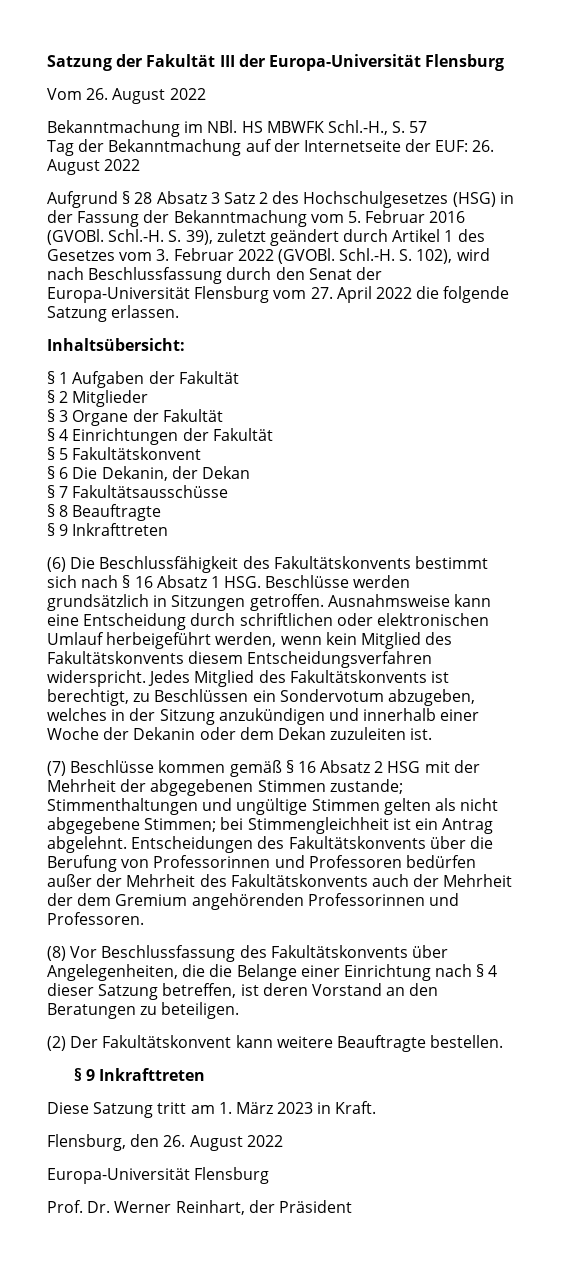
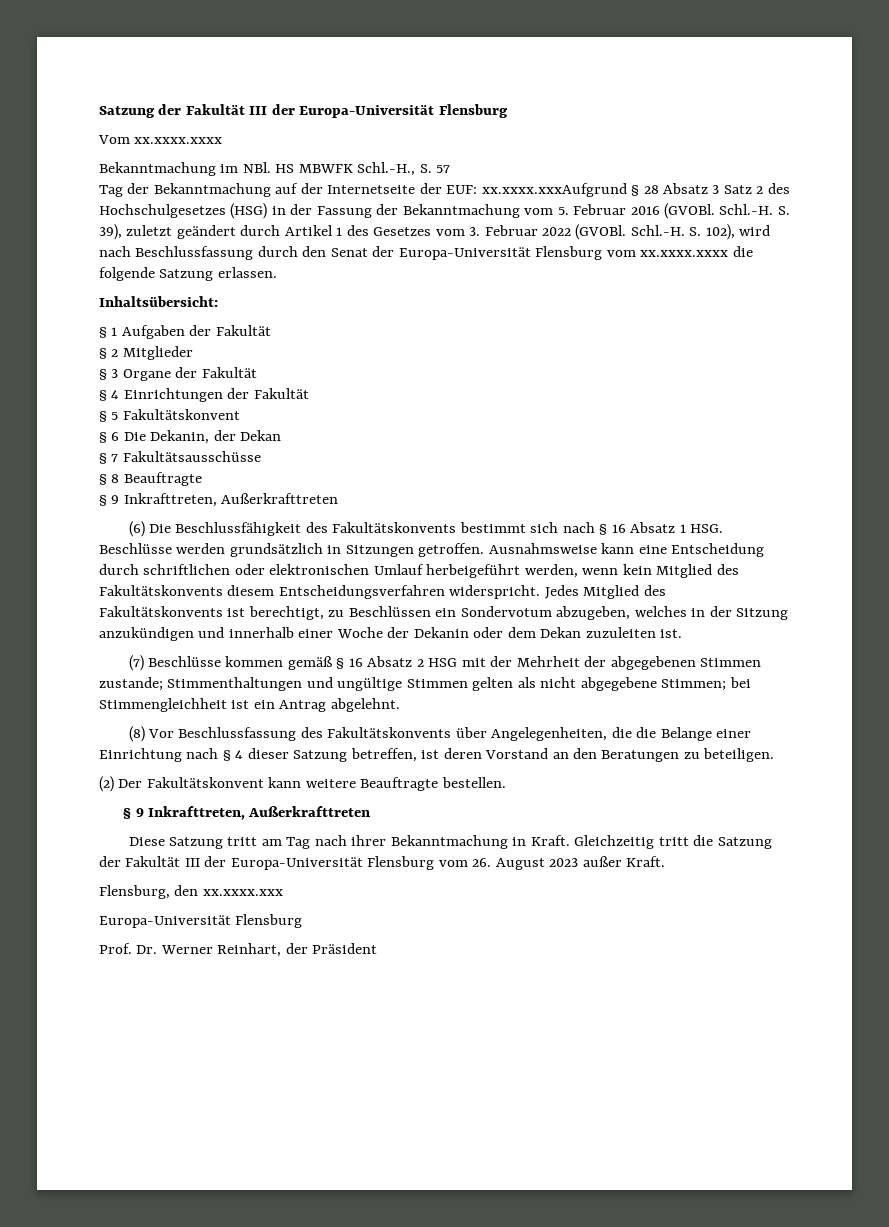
- Vom 26. August 2022
+ Vom xx.xxxx.xxxx
- Tag der Bekanntmachung auf der Internetseite der EUF: 26. August 2022
- Aufgrund § 28 Absatz 3 Satz 2 des Hochschulgesetzes (HSG) in der Fassung der Bekanntmachung vom 5. Februar 2016 (GVOBl.
+ Tag der Bekanntmachung auf der Internetseite der EUF: xx.xxxx.xxxAufgrund § 28 Absatz 3 Satz 2 des Hochschulgesetzes (HSG) in der Fassung der Bekanntmachung vom 5. Februar 2016 (GVOBl.
- Schl.-H. S. 102), wird nach Beschlussfassung durch den Senat der Europa-Universität Flensburg vom 27. April 2022 die folgende Satzung erlassen.
+ Schl.-H. S. 102), wird nach Beschlussfassung durch den Senat der Europa-Universität Flensburg vom xx.xxxx.xxxx die folgende Satzung erlassen.
  § 8 Beauftragte
- § 9 Inkrafttreten
+ § 9 Inkrafttreten, Außerkrafttreten
- Entscheidungen des Fakultätskonvents über die Berufung von Professorinnen und Professoren bedürfen außer der Mehrheit des Fakultätskonvents auch der Mehrheit der dem Gremium angehörenden Professorinnen und Professoren.
  (2) Der Fakultätskonvent kann weitere Beauftragte bestellen.
- § 9 Inkrafttreten
+ § 9 Inkrafttreten, Außerkrafttreten
- Diese Satzung tritt am 1. März 2023 in Kraft.
+ Diese Satzung tritt am Tag nach ihrer Bekanntmachung in Kraft. Gleichzeitig tritt die Satzung der Fakultät III der Europa-Universität Flensburg vom 26. August 2023 außer Kraft.
- Flensburg, den 26. August 2022
+ Flensburg, den xx.xxxx.xxx

